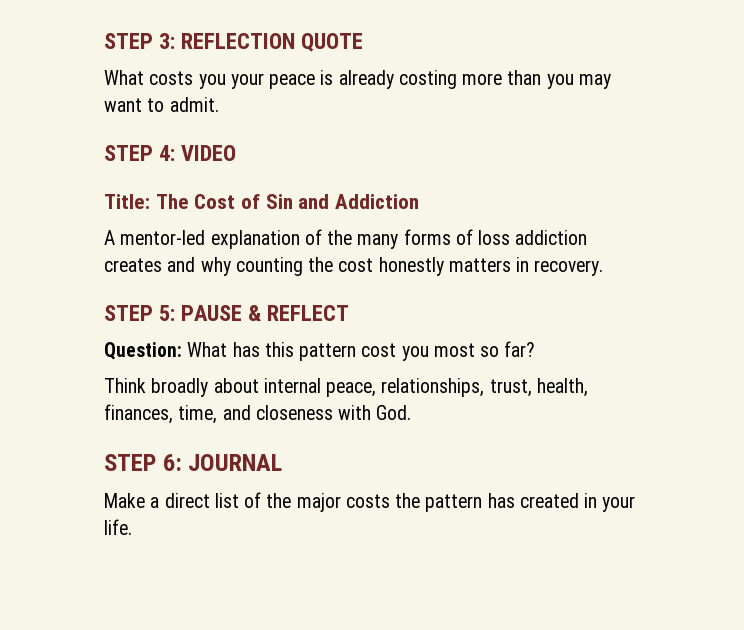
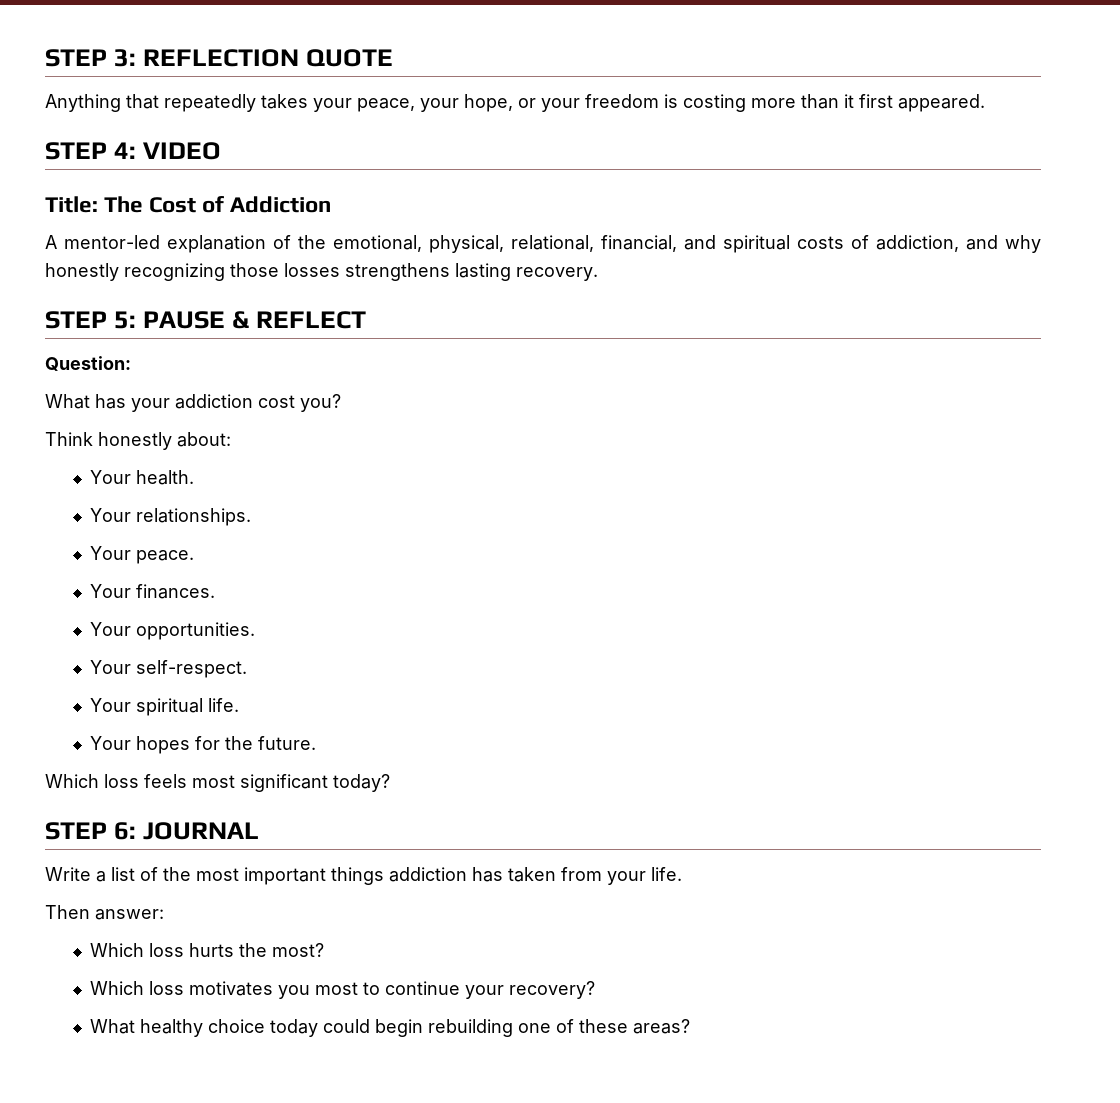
- What costs you your peace is already costing more than you may want to admit.
+ Anything that repeatedly takes your peace, your hope, or your freedom is costing more than it first appeared.
- Title: The Cost of Sin and Addiction
+ Title: The Cost of Addiction
- A mentor-led explanation of the many forms of loss addiction creates and why counting the cost honestly matters in recovery.
+ A mentor-led explanation of the emotional, physical, relational, financial, and spiritual costs of addiction, and why honestly recognizing those losses strengthens lasting recovery.
- Question: What has this pattern cost you most so far?
- Think broadly about internal peace, relationships, trust, health, finances, time, and closeness with God.
+ Question:
+ What has your addiction cost you?
+ Think honestly about:
+ Your health.
+ Your relationships.
+ Your peace.
+ Your finances.
+ Your opportunities.
+ Your self-respect.
+ Your spiritual life.
+ Your hopes for the future.
+ Which loss feels most significant today?
  STEP 6: JOURNAL
- Make a direct list of the major costs the pattern has created in your life.
+ Write a list of the most important things addiction has taken from your life.
+ Then answer:
+ Which loss hurts the most?
+ Which loss motivates you most to continue your recovery?
+ What healthy choice today could begin rebuilding one of these areas?

